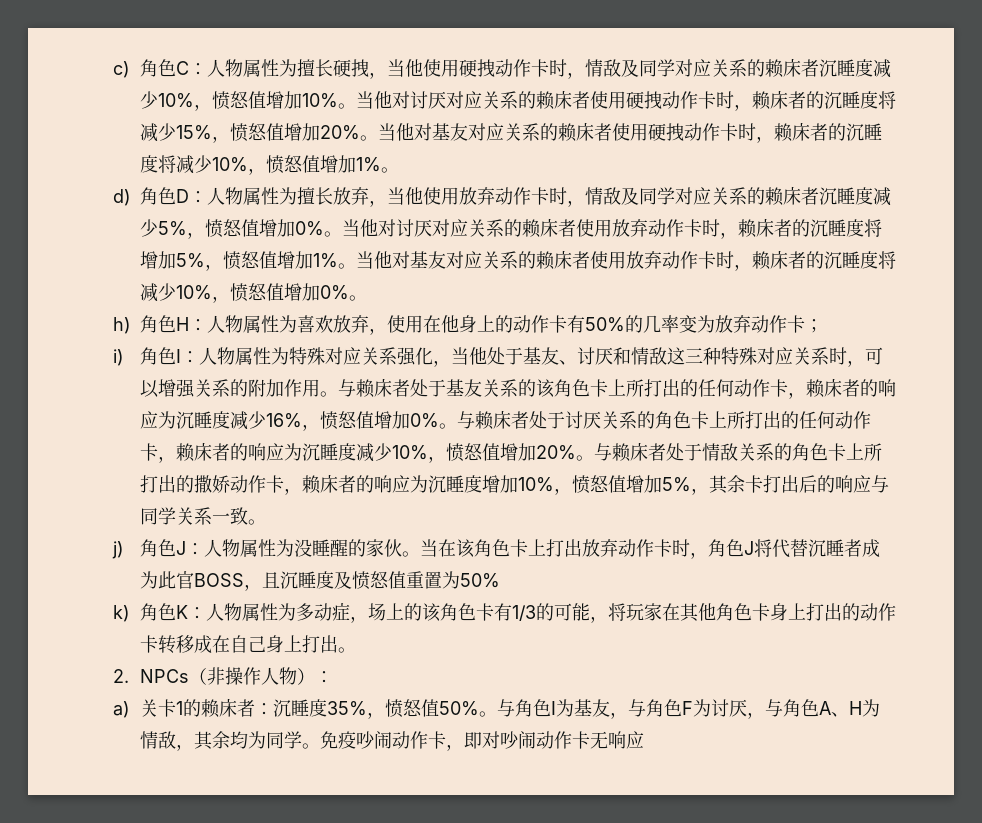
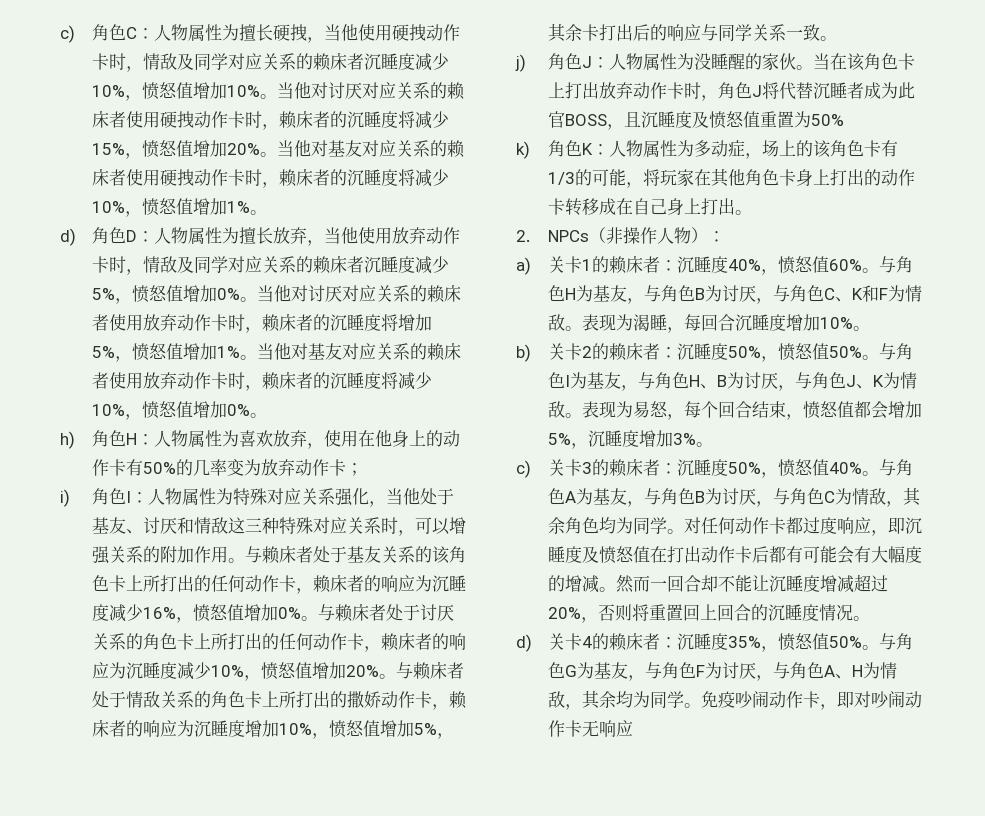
- a)关卡1的赖床者：沉睡度35%，愤怒值50%。
+ a)关卡1的赖床者：沉睡度40%，愤怒值60%。与角色H为基友，与角色B为讨厌，与角色C、K和F为情敌。表现为渴睡，每回合沉睡度增加10%。
+ b)关卡2的赖床者：沉睡度50%，愤怒值50%。与角色I为基友，与角色H、B为讨厌，与角色J、K为情敌。表现为易怒，每个回合结束，愤怒值都会增加5%，沉睡度增加3%。
+ c)关卡3的赖床者：沉睡度50%，愤怒值40%。与角色A为基友，与角色B为讨厌，与角色C为情敌，其余角色均为同学。对任何动作卡都过度响应，即沉睡度及愤怒值在打出动作卡后都有可能会有大幅度的增减。然而一回合却不能让沉睡度增减超过20%，否则将重置回上回合的沉睡度情况。
+ d)关卡4的赖床者：沉睡度35%，愤怒值50%。
- 与角色I为基友，与角色F为讨厌，与角色A、H为情敌，其余均为同学。
+ 与角色G为基友，与角色F为讨厌，与角色A、H为情敌，其余均为同学。

